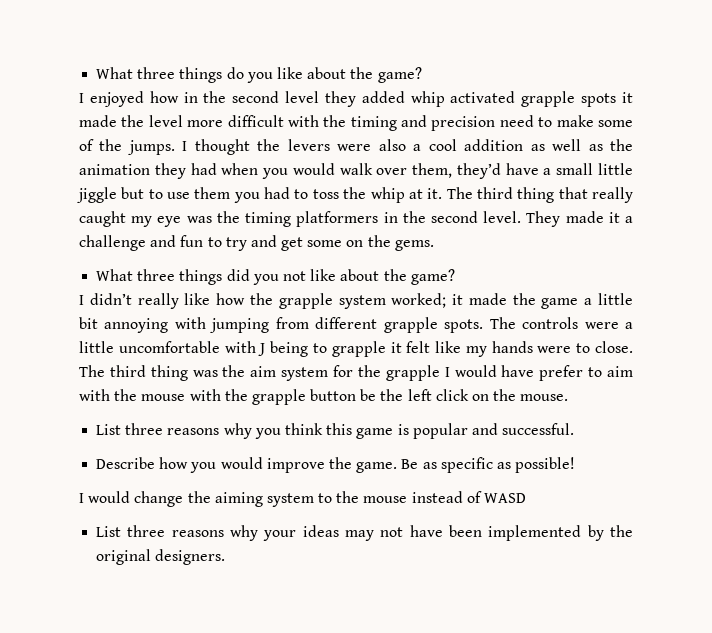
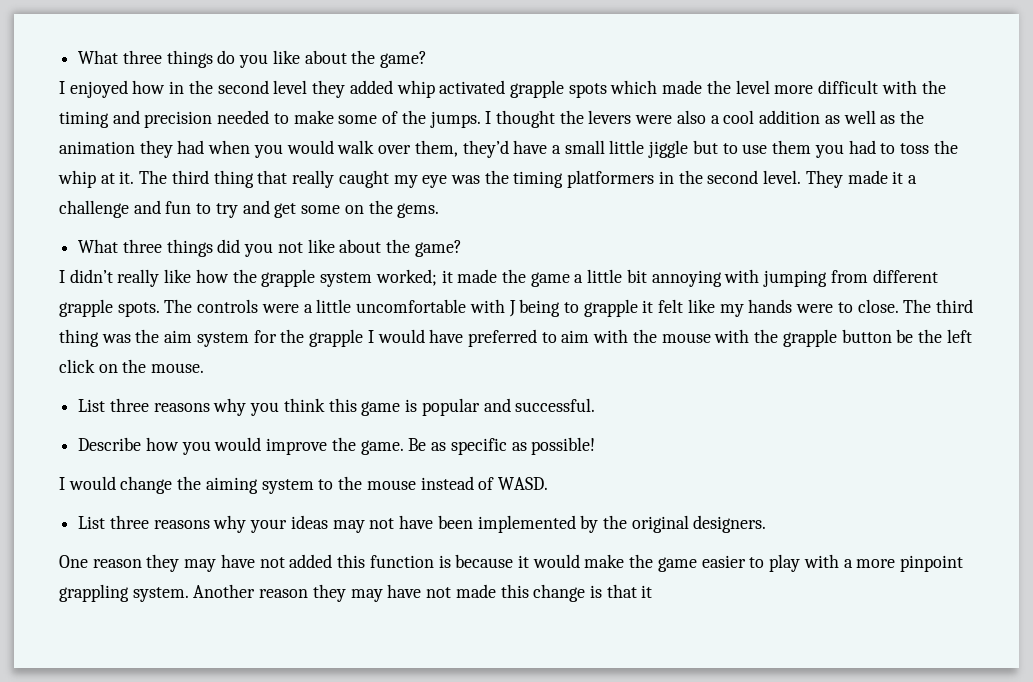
- I enjoyed how in the second level they added whip activated grapple spots it made the level more difficult with the timing and precision need to make some of the jumps.
+ I enjoyed how in the second level they added whip activated grapple spots which made the level more difficult with the timing and precision needed to make some of the jumps.
- The third thing was the aim system for the grapple I would have prefer to aim with the mouse with the grapple button be the left click on the mouse.
+ The third thing was the aim system for the grapple I would have preferred to aim with the mouse with the grapple button be the left click on the mouse.
- I would change the aiming system to the mouse instead of WASD
+ I would change the aiming system to the mouse instead of WASD.
+ One reason they may have not added this function is because it would make the game easier to play with a more pinpoint grappling system. Another reason they may have not made this change is that it

